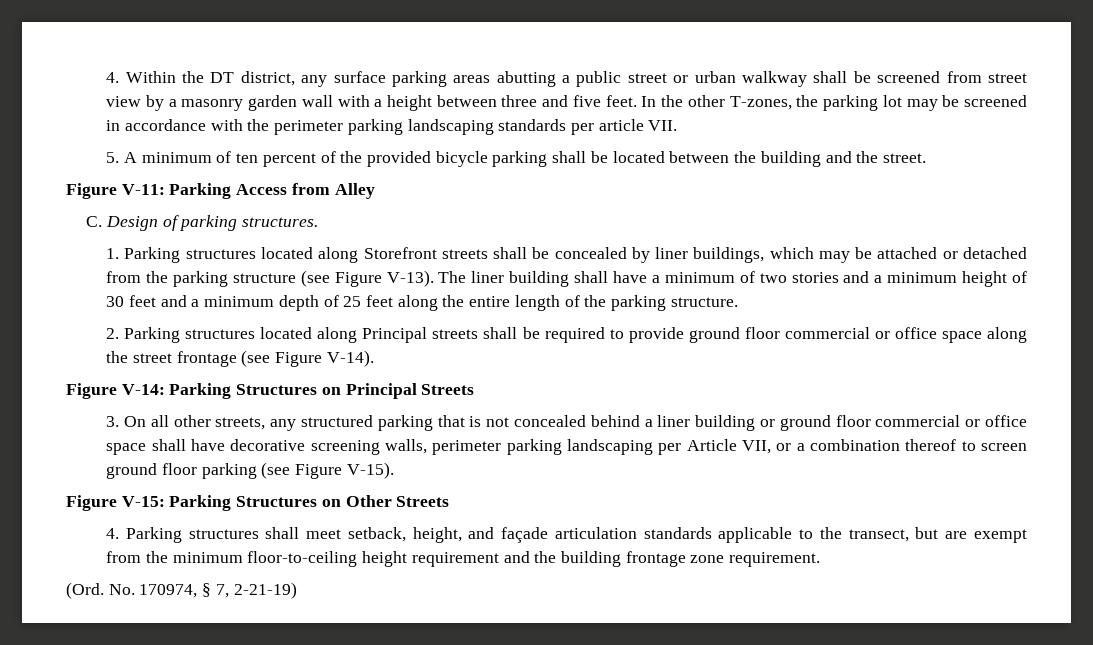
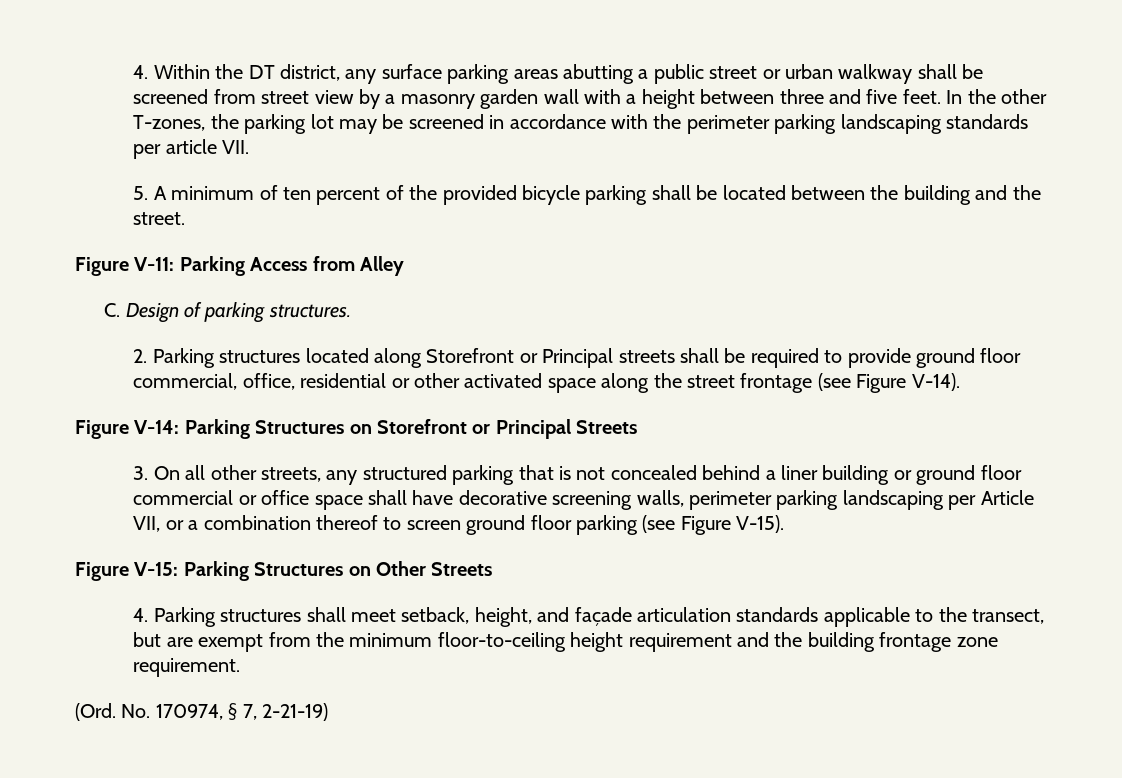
- 1. Parking structures located along Storefront streets shall be concealed by liner buildings, which may be attached or detached from the parking structure (see Figure V-13). The liner building shall have a minimum of two stories and a minimum height of 30 feet and a minimum depth of 25 feet along the entire length of the parking structure.
- 2. Parking structures located along Principal streets shall be required to provide ground floor commercial or office space along the street frontage (see Figure V-14).
+ 2. Parking structures located along Storefront or Principal streets shall be required to provide ground floor commercial, office, residential or other activated space along the street frontage (see Figure V-14).
- Figure V-14: Parking Structures on Principal Streets
+ Figure V-14: Parking Structures on Storefront or Principal Streets

